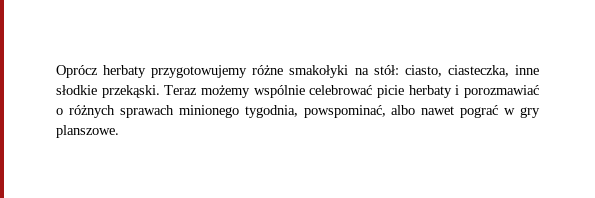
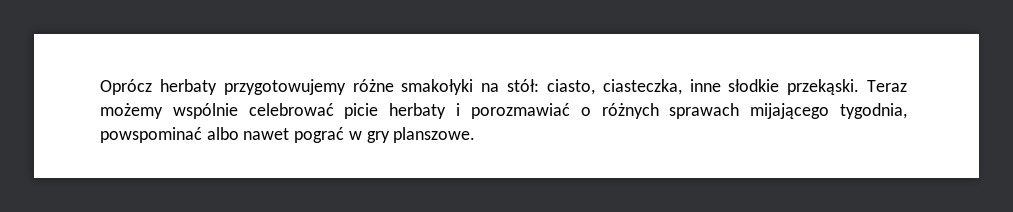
- Teraz możemy wspólnie celebrować picie herbaty i porozmawiać o różnych sprawach minionego tygodnia, powspominać, albo nawet pograć w gry planszowe.
+ Teraz możemy wspólnie celebrować picie herbaty i porozmawiać o różnych sprawach mijającego tygodnia, powspominać albo nawet pograć w gry planszowe.

